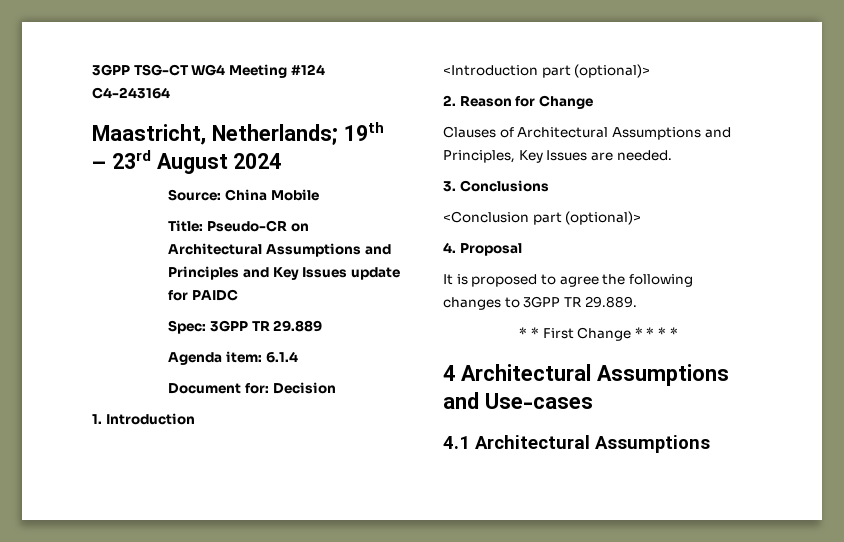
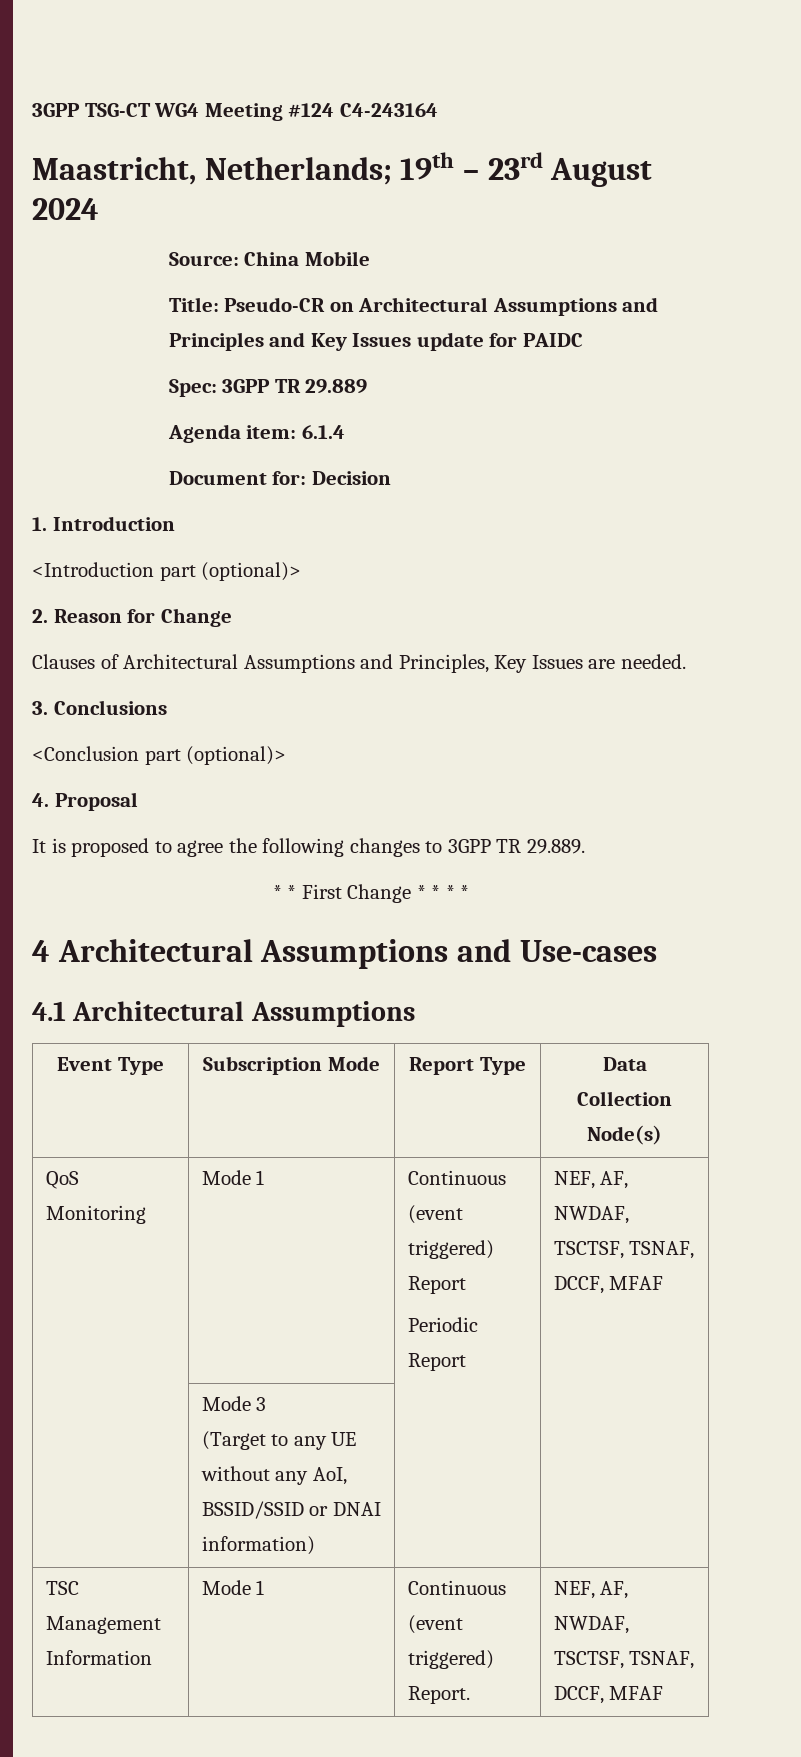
+ Event Type | Subscription Mode | Report Type | Data Collection Node(s)
+ QoS Monitoring | Mode 1 | Continuous (event triggered) Report
+ Periodic Report | NEF, AF, NWDAF, TSCTSF, TSNAF, DCCF, MFAF
+ | Mode 3
+ (Target to any UE without any AoI, BSSID/SSID or DNAI information) | |
+ TSC Management Information | Mode 1 | Continuous (event triggered) Report. | NEF, AF, NWDAF, TSCTSF, TSNAF, DCCF, MFAF

